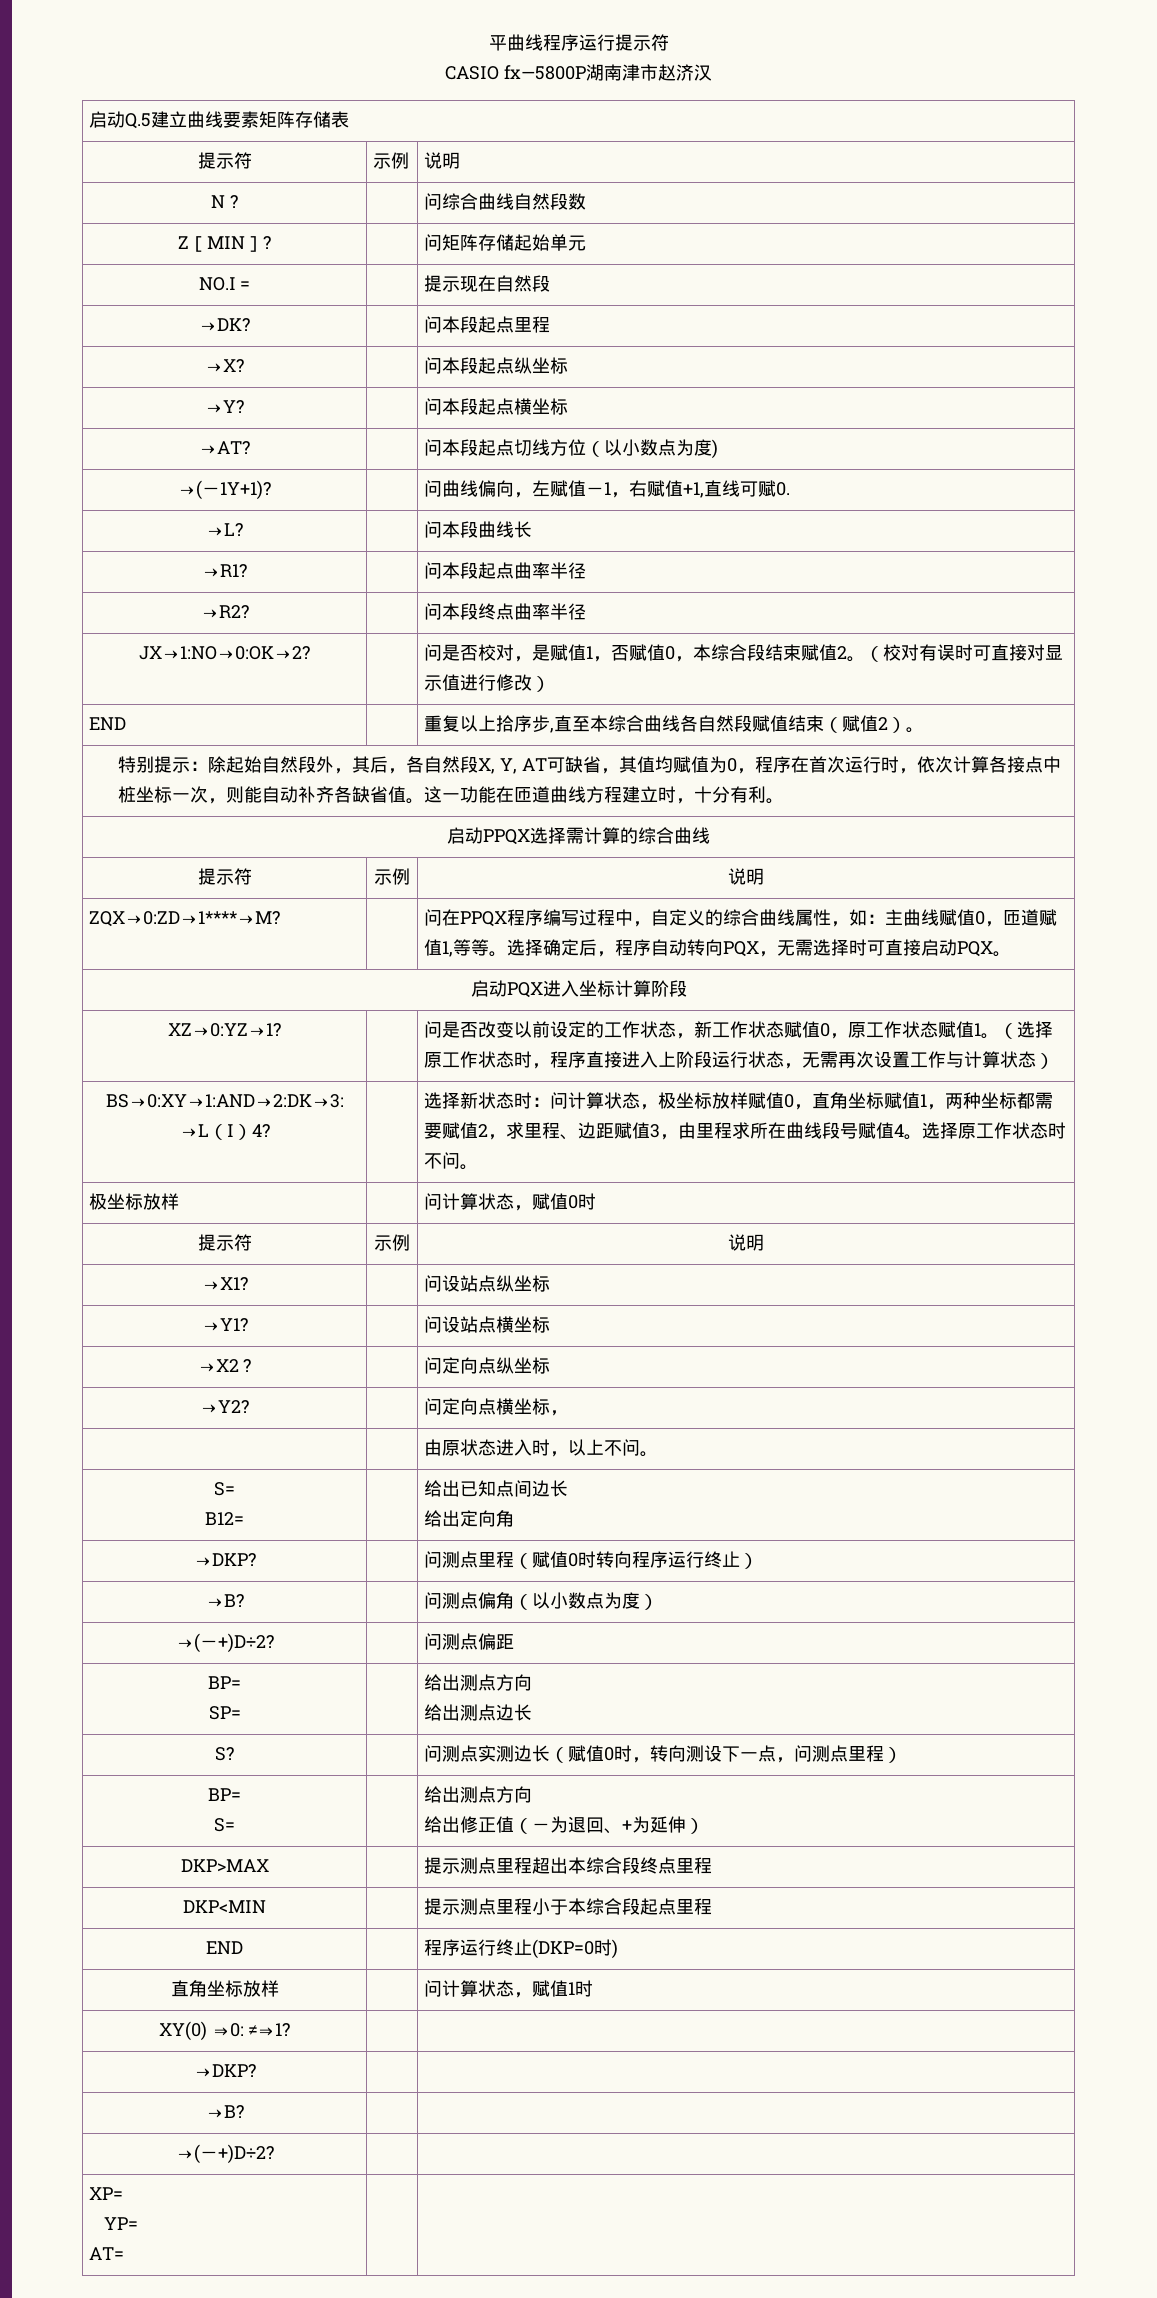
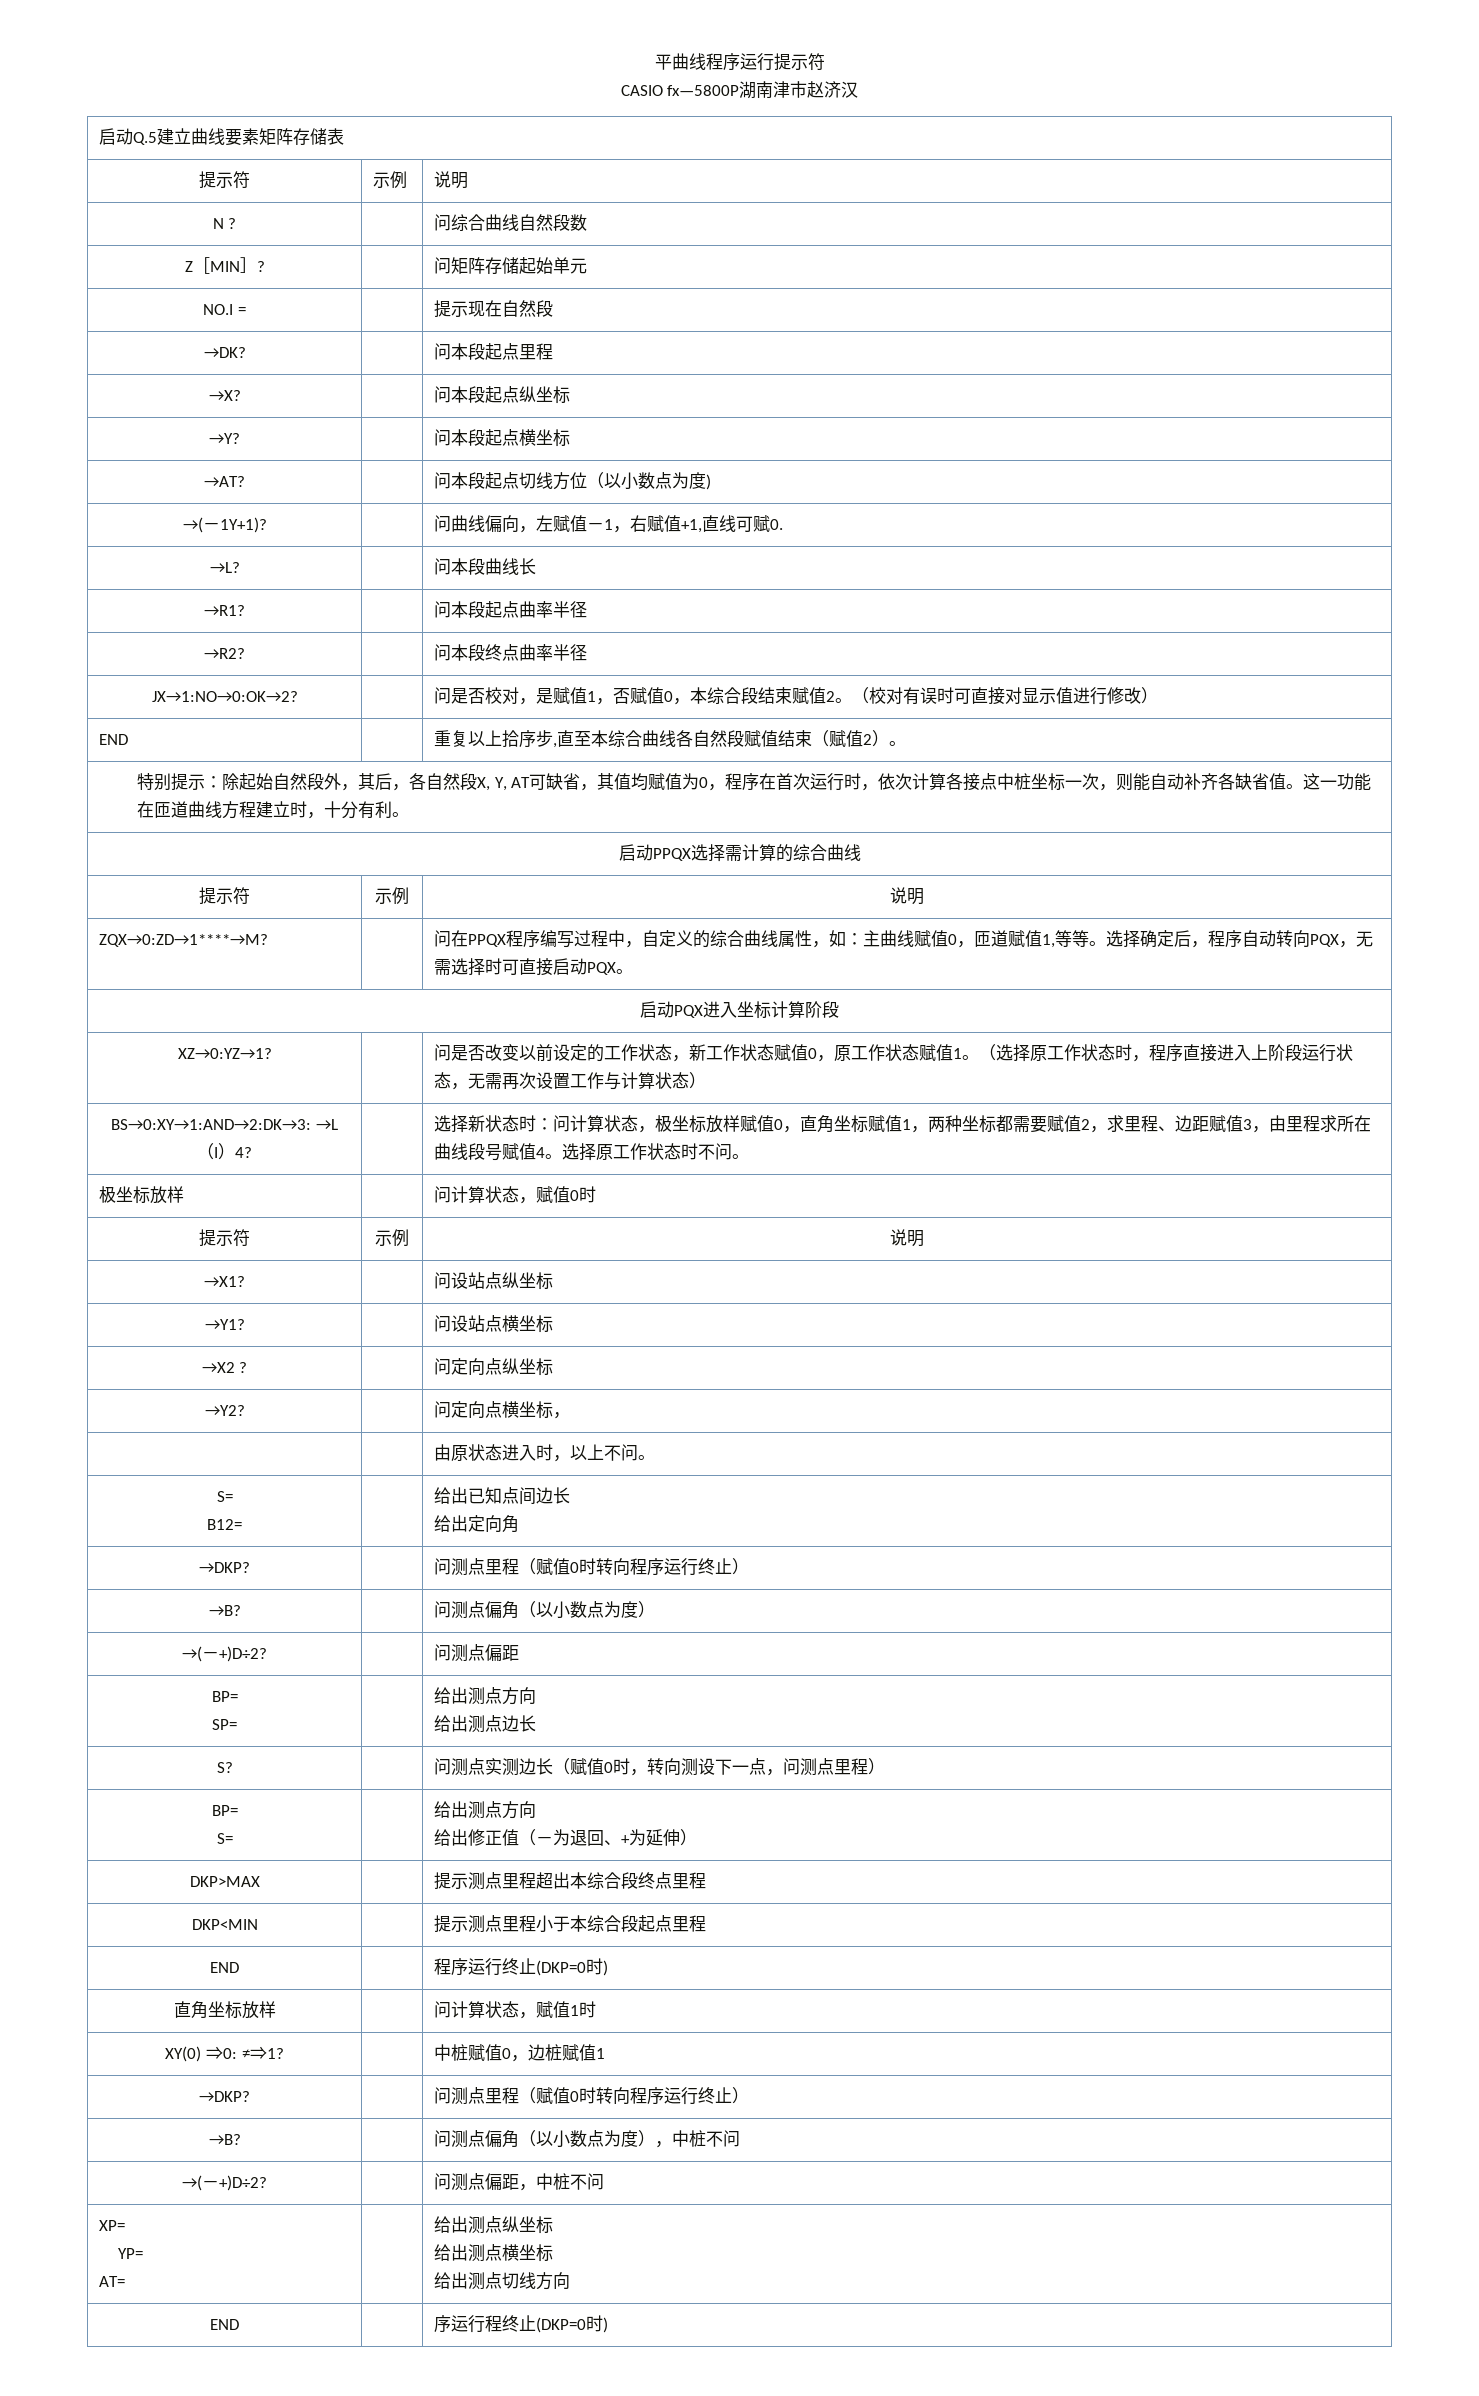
- XY(0) ⇒0: ≠⇒1? | |
- →DKP? | |
- →B? | |
- →(－+)D÷2? | |
+ XY(0) ⇒0: ≠⇒1? | | 中桩赋值0，边桩赋值1
+ →DKP? | | 问测点里程（赋值0时转向程序运行终止）
+ →B? | | 问测点偏角（以小数点为度），中桩不问
+ →(－+)D÷2? | | 问测点偏距，中桩不问
  XP=
  YP=
- AT= | |
+ AT= | | 给出测点纵坐标
+ 给出测点横坐标
+ 给出测点切线方向
+ END | | 序运行程终止(DKP=0时)

